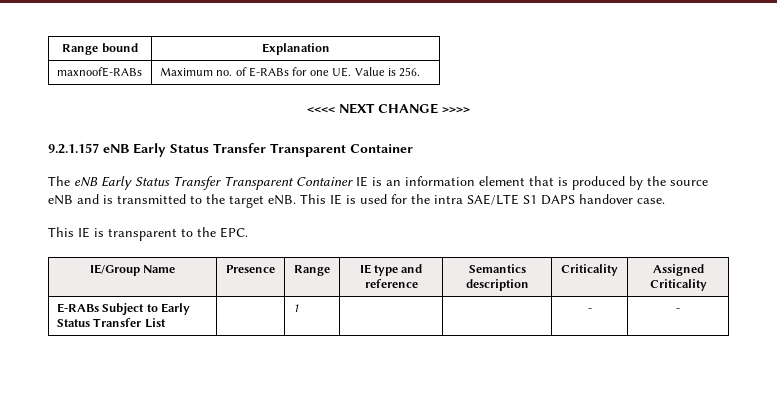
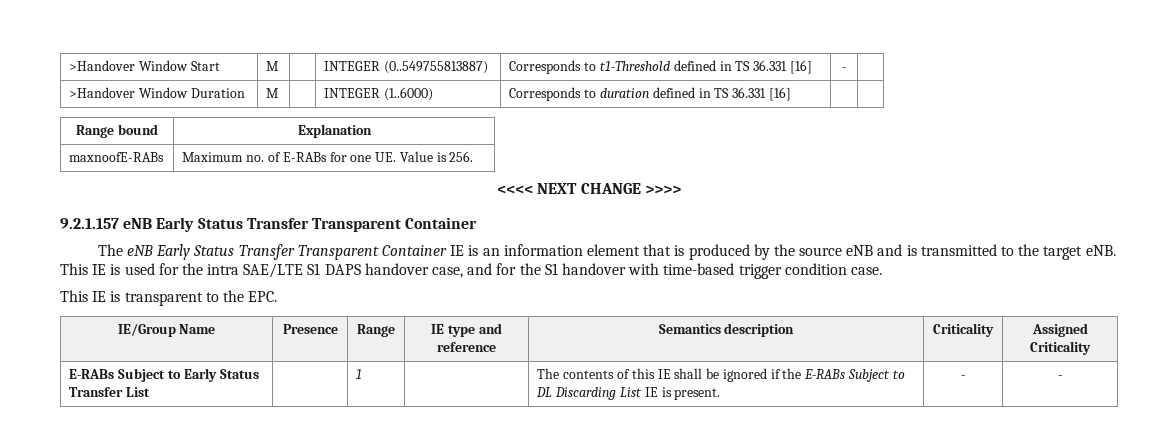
+ >Handover Window Start | M | | INTEGER (0..549755813887) | Corresponds to t1-Threshold defined in TS 36.331 [16] | - |
+ >Handover Window Duration | M | | INTEGER (1..6000) | Corresponds to duration defined in TS 36.331 [16] | |
- This IE is used for the intra SAE/LTE S1 DAPS handover case.
+ This IE is used for the intra SAE/LTE S1 DAPS handover case, and for the S1 handover with time-based trigger condition case.
- E-RABs Subject to Early Status Transfer List | | 1 | | | - | -
+ E-RABs Subject to Early Status Transfer List | | 1 | | The contents of this IE shall be ignored if the E-RABs Subject to DL Discarding List IE is present. | - | -

